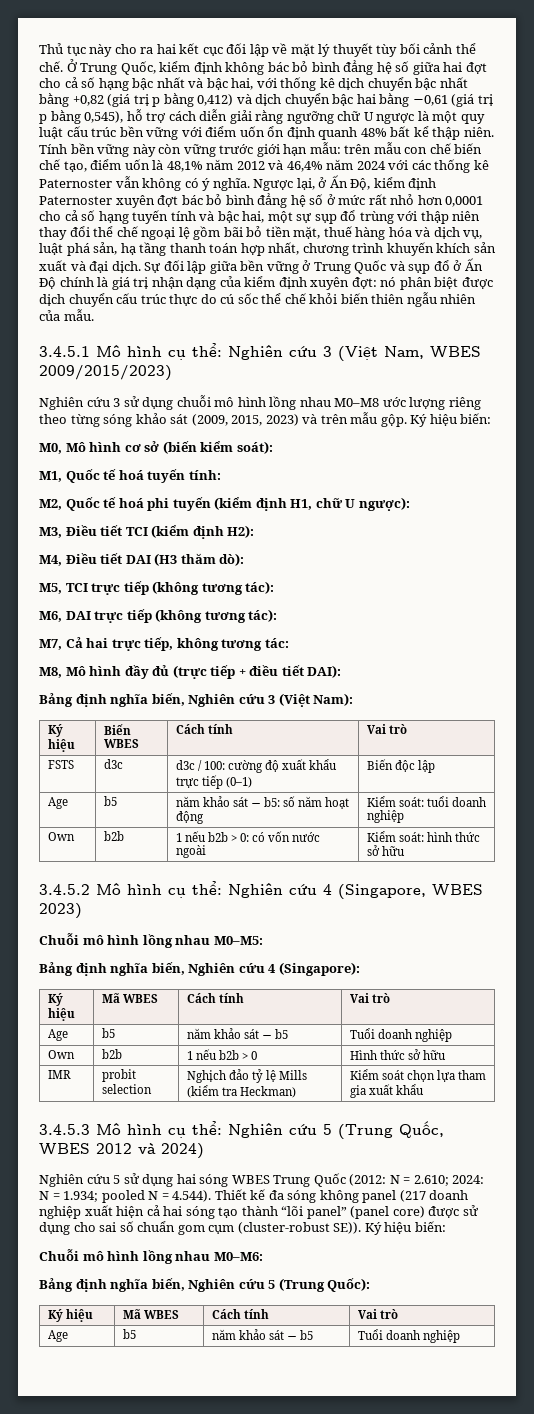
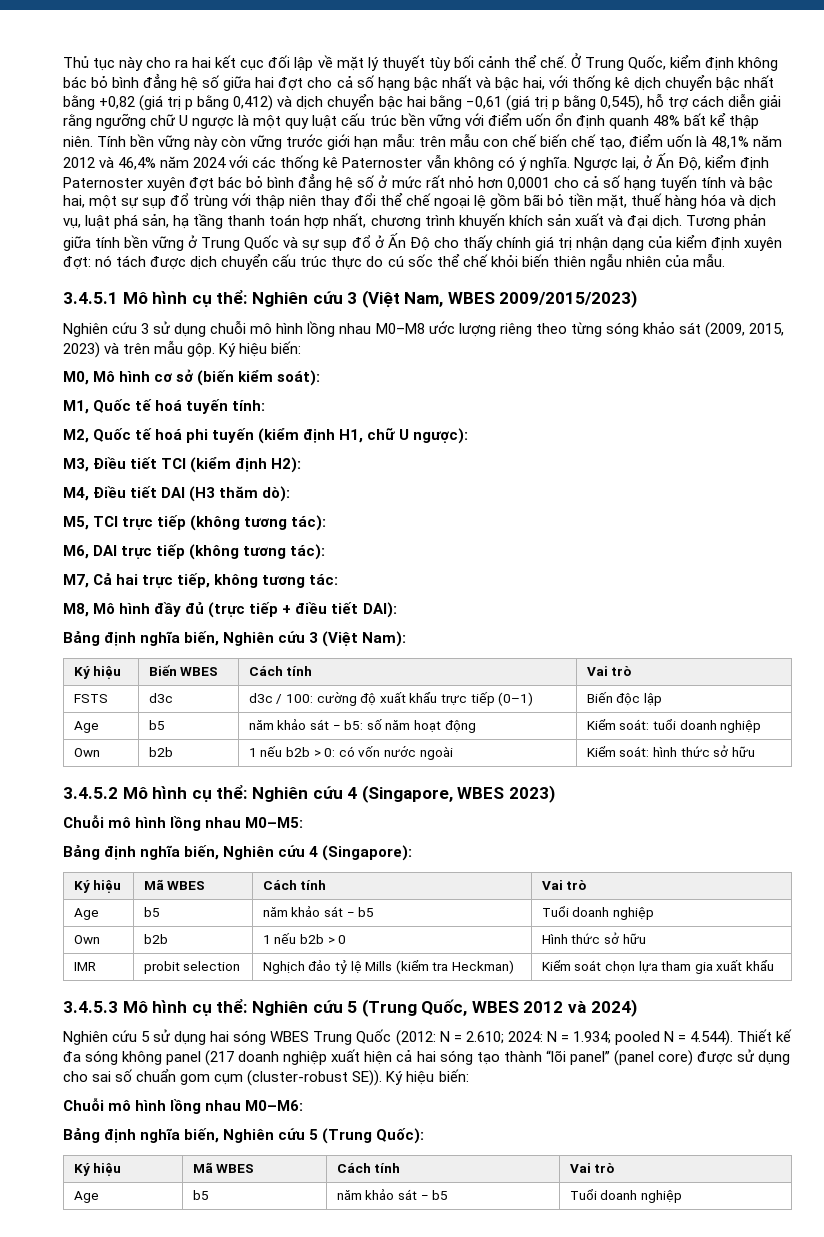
- Sự đối lập giữa bền vững ở Trung Quốc và sụp đổ ở Ấn Độ chính là giá trị nhận dạng của kiểm định xuyên đợt: nó phân biệt được dịch chuyển cấu trúc thực do cú sốc thể chế khỏi biến thiên ngẫu nhiên của mẫu.
+ Tương phản giữa tính bền vững ở Trung Quốc và sự sụp đổ ở Ấn Độ cho thấy chính giá trị nhận dạng của kiểm định xuyên đợt: nó tách được dịch chuyển cấu trúc thực do cú sốc thể chế khỏi biến thiên ngẫu nhiên của mẫu.

